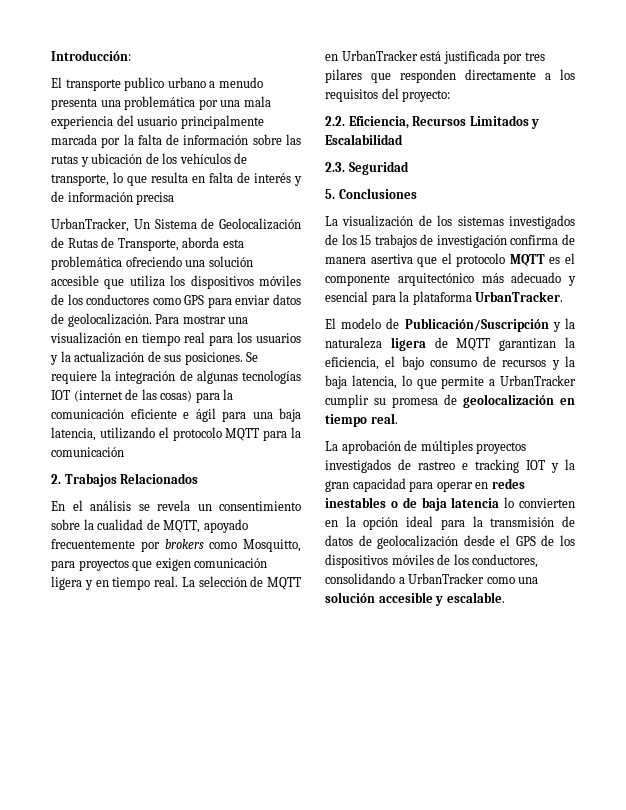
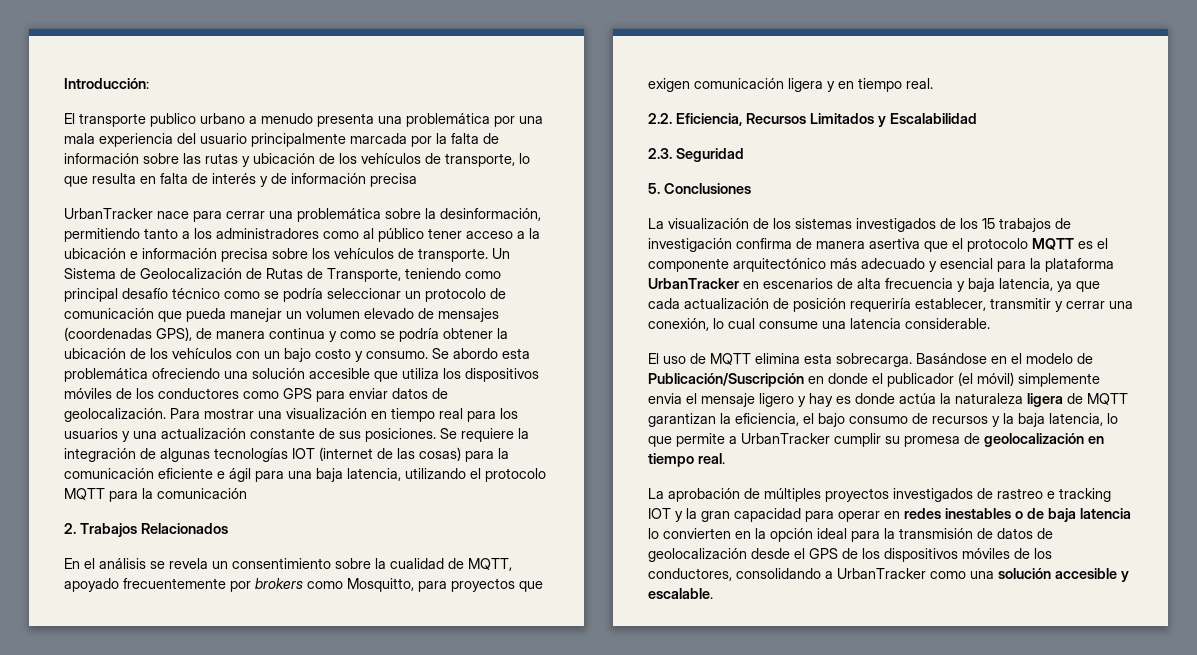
- UrbanTracker, Un Sistema de Geolocalización de Rutas de Transporte, aborda esta problemática ofreciendo una solución accesible que utiliza los dispositivos móviles de los conductores como GPS para enviar datos de geolocalización.
+ UrbanTracker nace para cerrar una problemática sobre la desinformación, permitiendo tanto a los administradores como al público tener acceso a la ubicación e información precisa sobre los vehículos de transporte. Un Sistema de Geolocalización de Rutas de Transporte, teniendo como principal desafío técnico como se podría seleccionar un protocolo de comunicación que pueda manejar un volumen elevado de mensajes (coordenadas GPS), de manera continua y como se podría obtener la ubicación de los vehículos con un bajo costo y consumo. Se abordo esta problemática ofreciendo una solución accesible que utiliza los dispositivos móviles de los conductores como GPS para enviar datos de geolocalización.
- Para mostrar una visualización en tiempo real para los usuarios y la actualización de sus posiciones.
+ Para mostrar una visualización en tiempo real para los usuarios y una actualización constante de sus posiciones.
- La selección de MQTT en UrbanTracker está justificada por tres pilares que responden directamente a los requisitos del proyecto:
- La visualización de los sistemas investigados de los 15 trabajos de investigación confirma de manera asertiva que el protocolo MQTT es el componente arquitectónico más adecuado y esencial para la plataforma UrbanTracker.
- El modelo de Publicación/Suscripción y la naturaleza ligera de MQTT garantizan la eficiencia, el bajo consumo de recursos y la baja latencia, lo que permite a UrbanTracker cumplir su promesa de geolocalización en tiempo real.
+ La visualización de los sistemas investigados de los 15 trabajos de investigación confirma de manera asertiva que el protocolo MQTT es el componente arquitectónico más adecuado y esencial para la plataforma UrbanTracker en escenarios de alta frecuencia y baja latencia, ya que cada actualización de posición requeriría establecer, transmitir y cerrar una conexión, lo cual consume una latencia considerable.
+ El uso de MQTT elimina esta sobrecarga. Basándose en el modelo de Publicación/Suscripción en donde el publicador (el móvil) simplemente envia el mensaje ligero y hay es donde actúa la naturaleza ligera de MQTT garantizan la eficiencia, el bajo consumo de recursos y la baja latencia, lo que permite a UrbanTracker cumplir su promesa de geolocalización en tiempo real.

